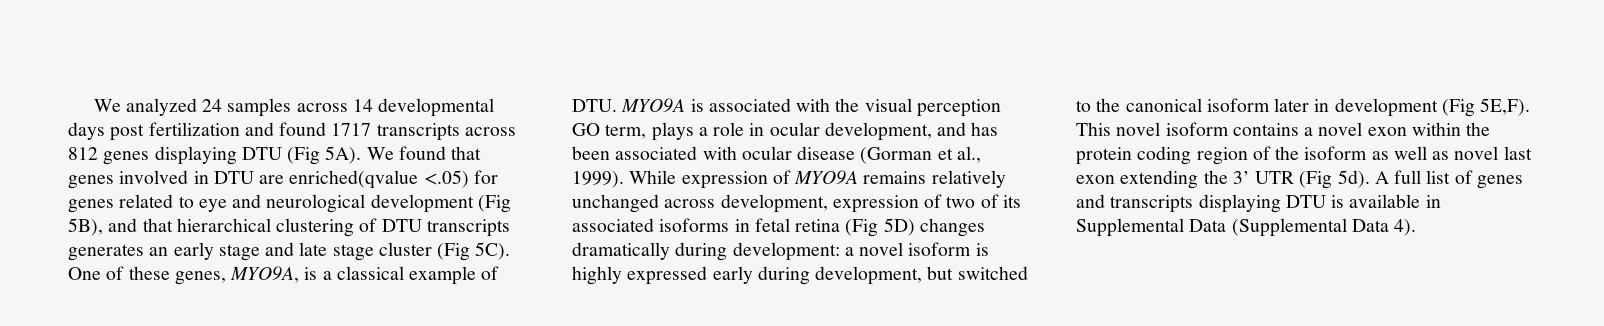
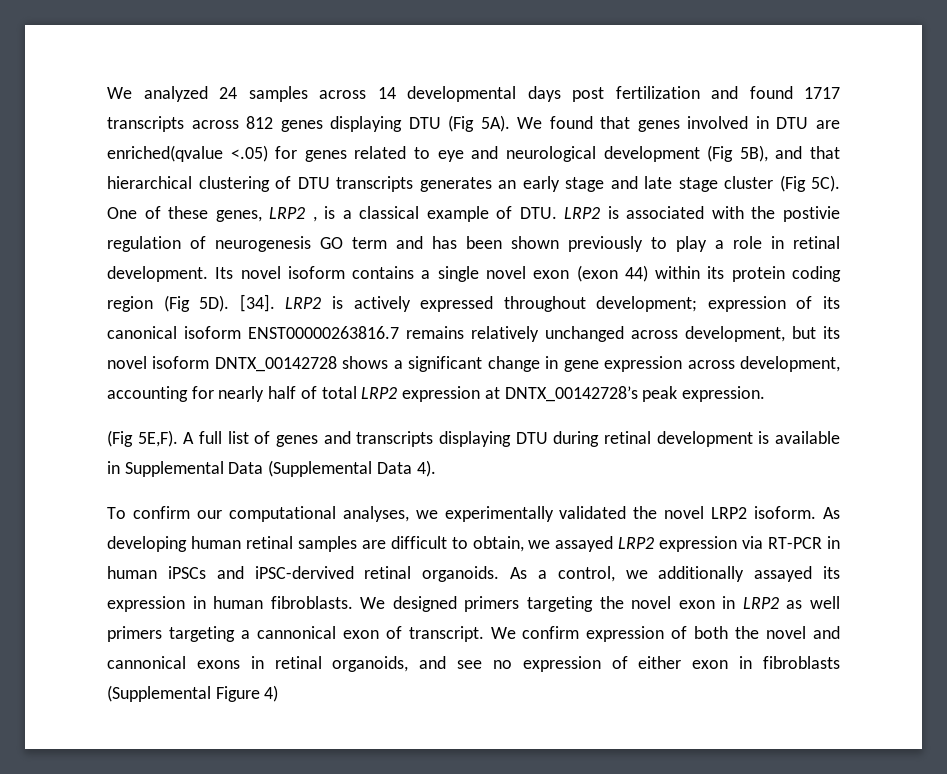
- One of these genes, MYO9A, is a classical example of DTU. MYO9A is associated with the visual perception GO term, plays a role in ocular development, and has been associated with ocular disease (Gorman et al., 1999). While expression of MYO9A remains relatively unchanged across development, expression of two of its associated isoforms in fetal retina (Fig 5D) changes dramatically during development: a novel isoform is highly expressed early during development, but switched to the canonical isoform later in development (Fig 5E,F). This novel isoform contains a novel exon within the protein coding region of the isoform as well as novel last exon extending the 3’ UTR (Fig 5d).
+ One of these genes, LRP2 , is a classical example of DTU. LRP2 is associated with the postivie regulation of neurogenesis GO term and has been shown previously to play a role in retinal development. Its novel isoform contains a single novel exon (exon 44) within its protein coding region (Fig 5D). [34]. LRP2 is actively expressed throughout development; expression of its canonical isoform ENST00000263816.7 remains relatively unchanged across development, but its novel isoform DNTX_00142728 shows a significant change in gene expression across development, accounting for nearly half of total LRP2 expression at DNTX_00142728’s peak expression.
+ (Fig 5E,F).
- A full list of genes and transcripts displaying DTU is available in Supplemental Data (Supplemental Data 4).
+ A full list of genes and transcripts displaying DTU during retinal development is available in Supplemental Data (Supplemental Data 4).
+ To confirm our computational analyses, we experimentally validated the novel LRP2 isoform. As developing human retinal samples are difficult to obtain, we assayed LRP2 expression via RT-PCR in human iPSCs and iPSC-dervived retinal organoids. As a control, we additionally assayed its expression in human fibroblasts. We designed primers targeting the novel exon in LRP2 as well primers targeting a cannonical exon of transcript. We confirm expression of both the novel and cannonical exons in retinal organoids, and see no expression of either exon in fibroblasts (Supplemental Figure 4)

